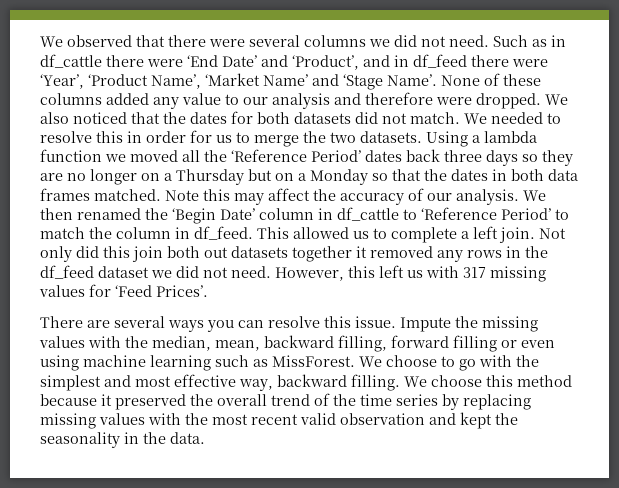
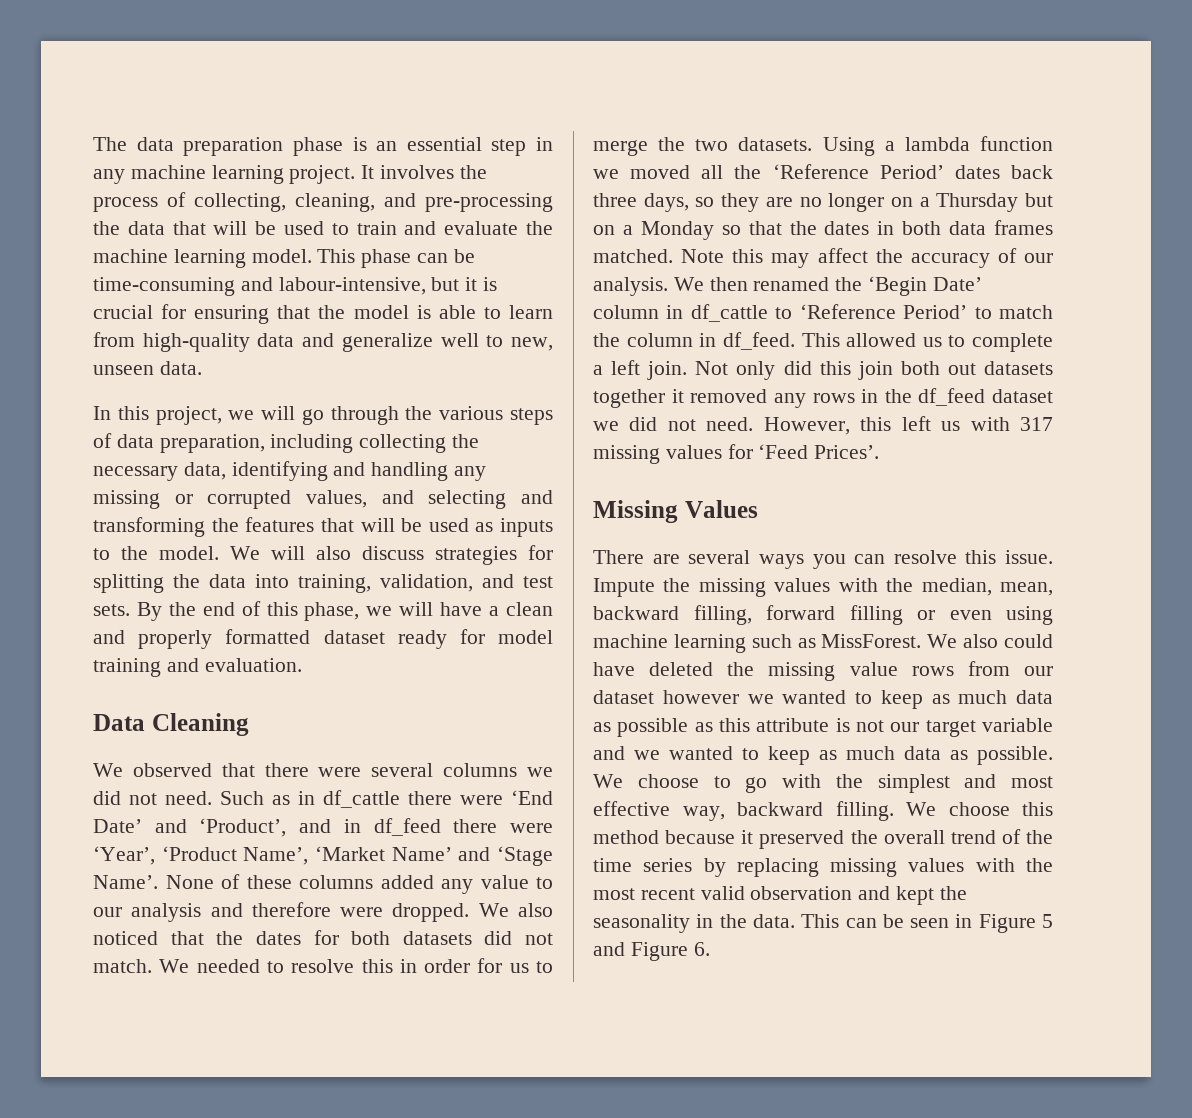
+ The data preparation phase is an essential step in any machine learning project. It involves the process of collecting, cleaning, and pre-processing the data that will be used to train and evaluate the machine learning model. This phase can be time-consuming and labour-intensive, but it is crucial for ensuring that the model is able to learn from high-quality data and generalize well to new, unseen data.
+ In this project, we will go through the various steps of data preparation, including collecting the necessary data, identifying and handling any missing or corrupted values, and selecting and transforming the features that will be used as inputs to the model. We will also discuss strategies for splitting the data into training, validation, and test sets. By the end of this phase, we will have a clean and properly formatted dataset ready for model training and evaluation.
+ Data Cleaning
- Using a lambda function we moved all the ‘Reference Period’ dates back three days so they are no longer on a Thursday but on a Monday so that the dates in both data frames matched.
+ Using a lambda function we moved all the ‘Reference Period’ dates back three days, so they are no longer on a Thursday but on a Monday so that the dates in both data frames matched.
+ Missing Values
- We choose to go with the simplest and most effective way, backward filling.
+ We also could have deleted the missing value rows from our dataset however we wanted to keep as much data as possible as this attribute is not our target variable and we wanted to keep as much data as possible. We choose to go with the simplest and most effective way, backward filling.
+ This can be seen in Figure 5 and Figure 6.

